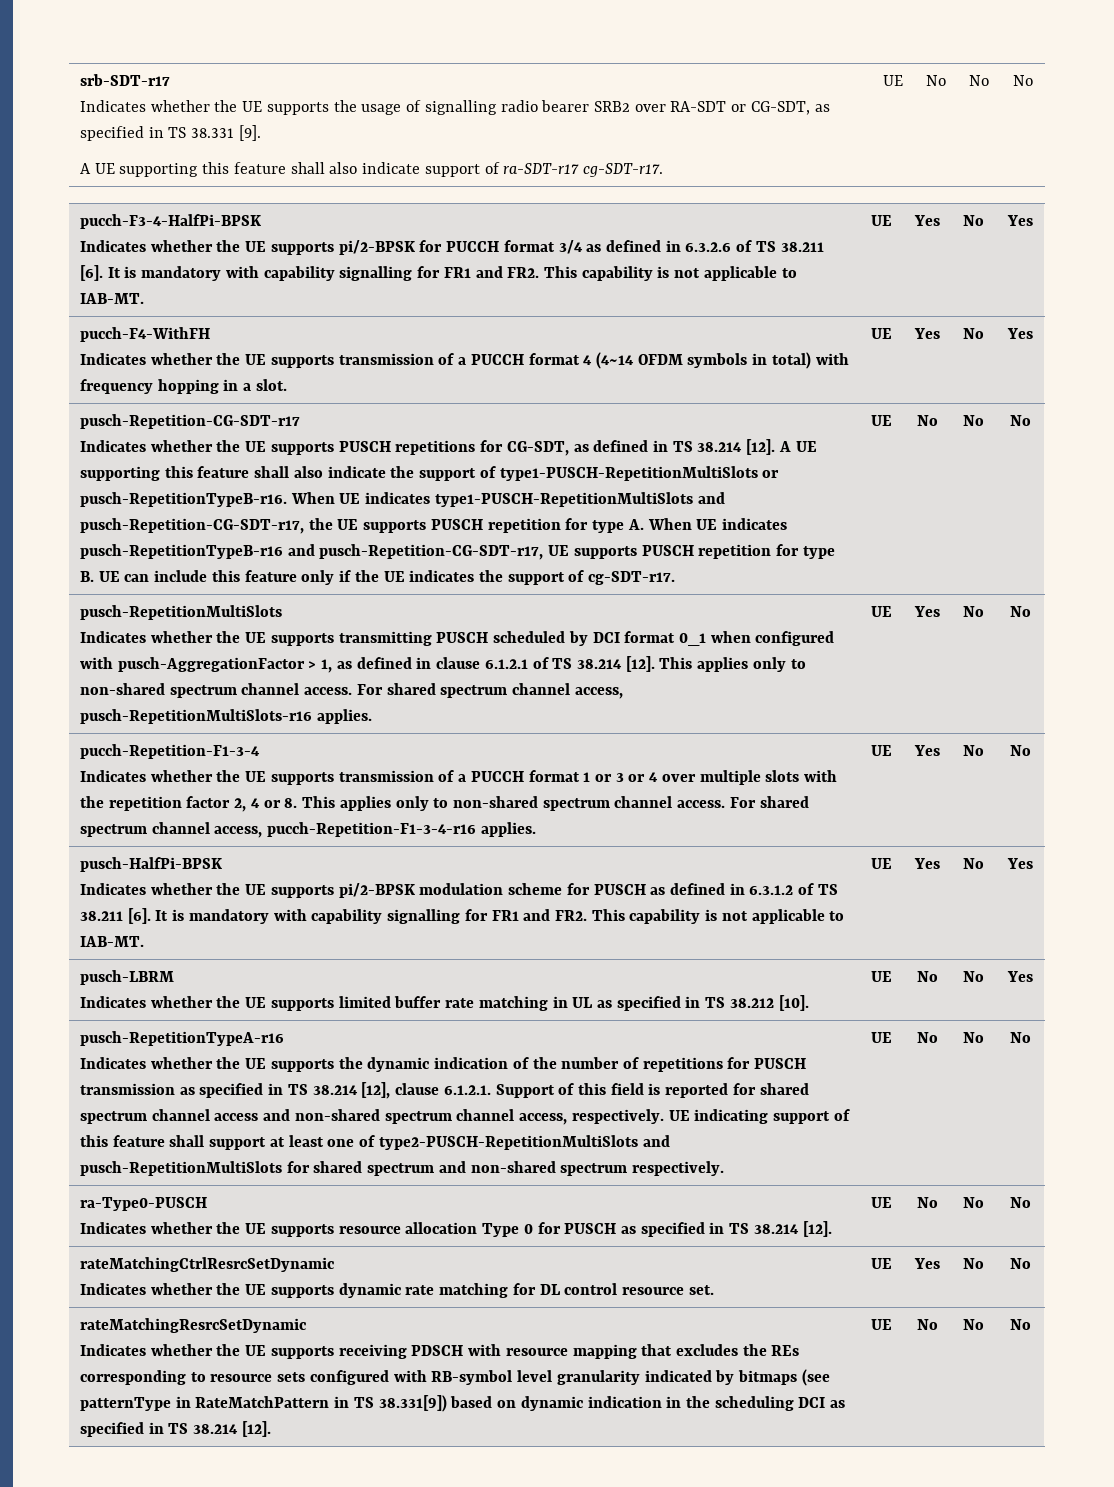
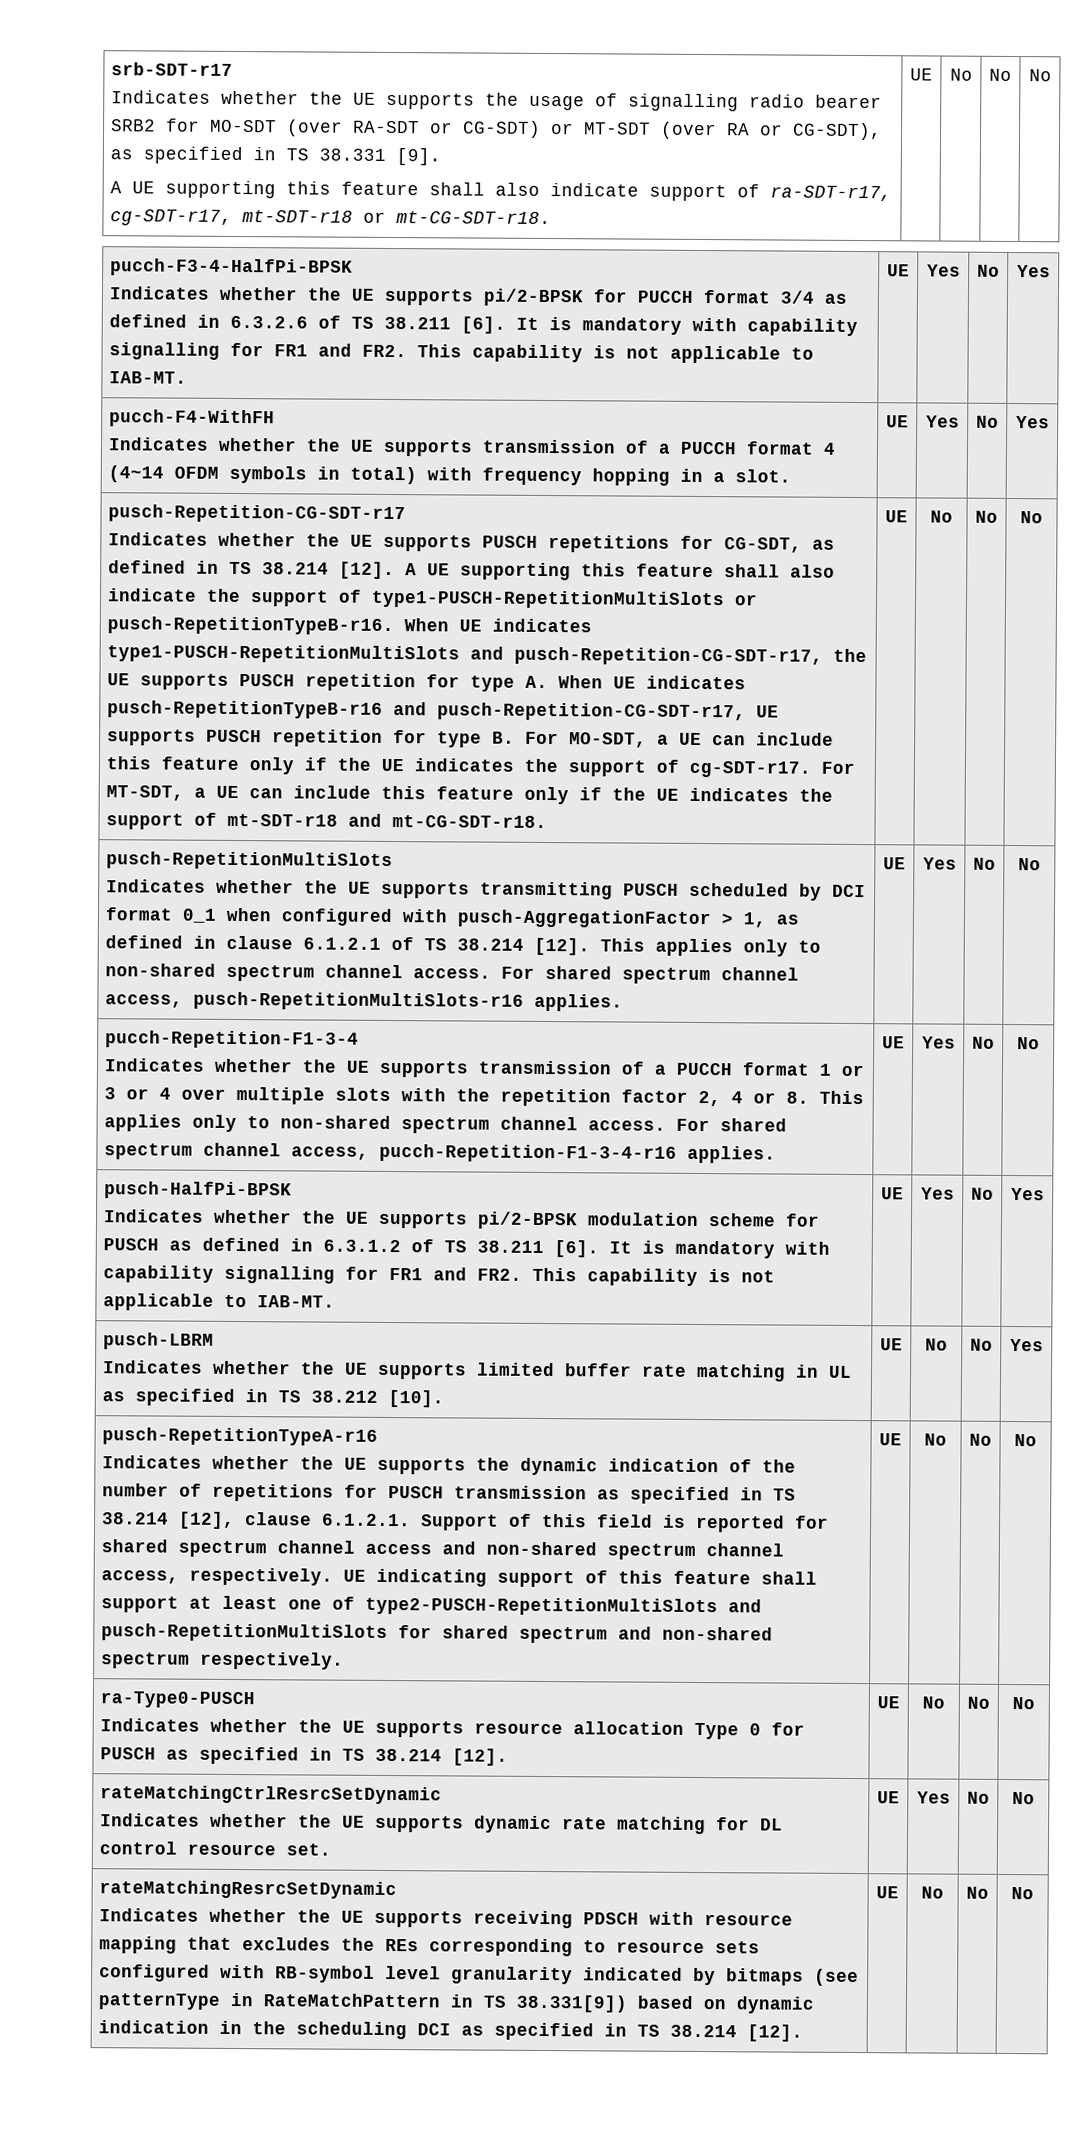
- Indicates whether the UE supports the usage of signalling radio bearer SRB2 over RA-SDT or CG-SDT, as specified in TS 38.331 [9].
+ Indicates whether the UE supports the usage of signalling radio bearer SRB2 for MO-SDT (over RA-SDT or CG-SDT) or MT-SDT (over RA or CG-SDT), as specified in TS 38.331 [9].
- A UE supporting this feature shall also indicate support of ra-SDT-r17 cg-SDT-r17.
+ A UE supporting this feature shall also indicate support of ra-SDT-r17, cg-SDT-r17, mt-SDT-r18 or mt-CG-SDT-r18.
- When UE indicates type1-PUSCH-RepetitionMultiSlots and pusch-Repetition-CG-SDT-r17, the UE supports PUSCH repetition for type A. When UE indicates pusch-RepetitionTypeB-r16 and pusch-Repetition-CG-SDT-r17, UE supports PUSCH repetition for type B. UE can include this feature only if the UE indicates the support of cg-SDT-r17.
+ When UE indicates type1-PUSCH-RepetitionMultiSlots and pusch-Repetition-CG-SDT-r17, the UE supports PUSCH repetition for type A. When UE indicates pusch-RepetitionTypeB-r16 and pusch-Repetition-CG-SDT-r17, UE supports PUSCH repetition for type B. For MO-SDT, a UE can include this feature only if the UE indicates the support of cg-SDT-r17. For MT-SDT, a UE can include this feature only if the UE indicates the support of mt-SDT-r18 and mt-CG-SDT-r18.

